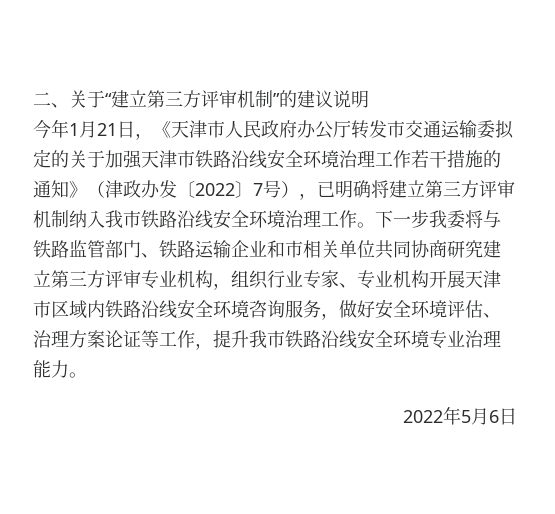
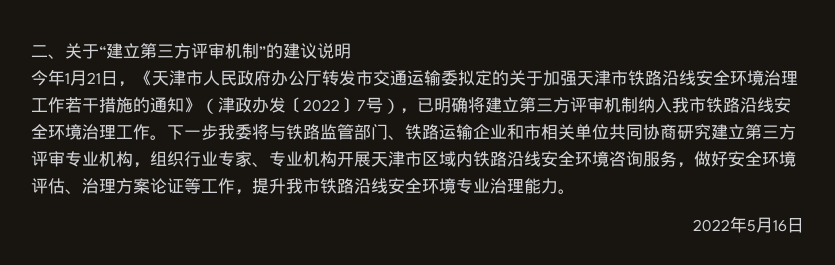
- 2022年5月6日
+ 2022年5月16日

